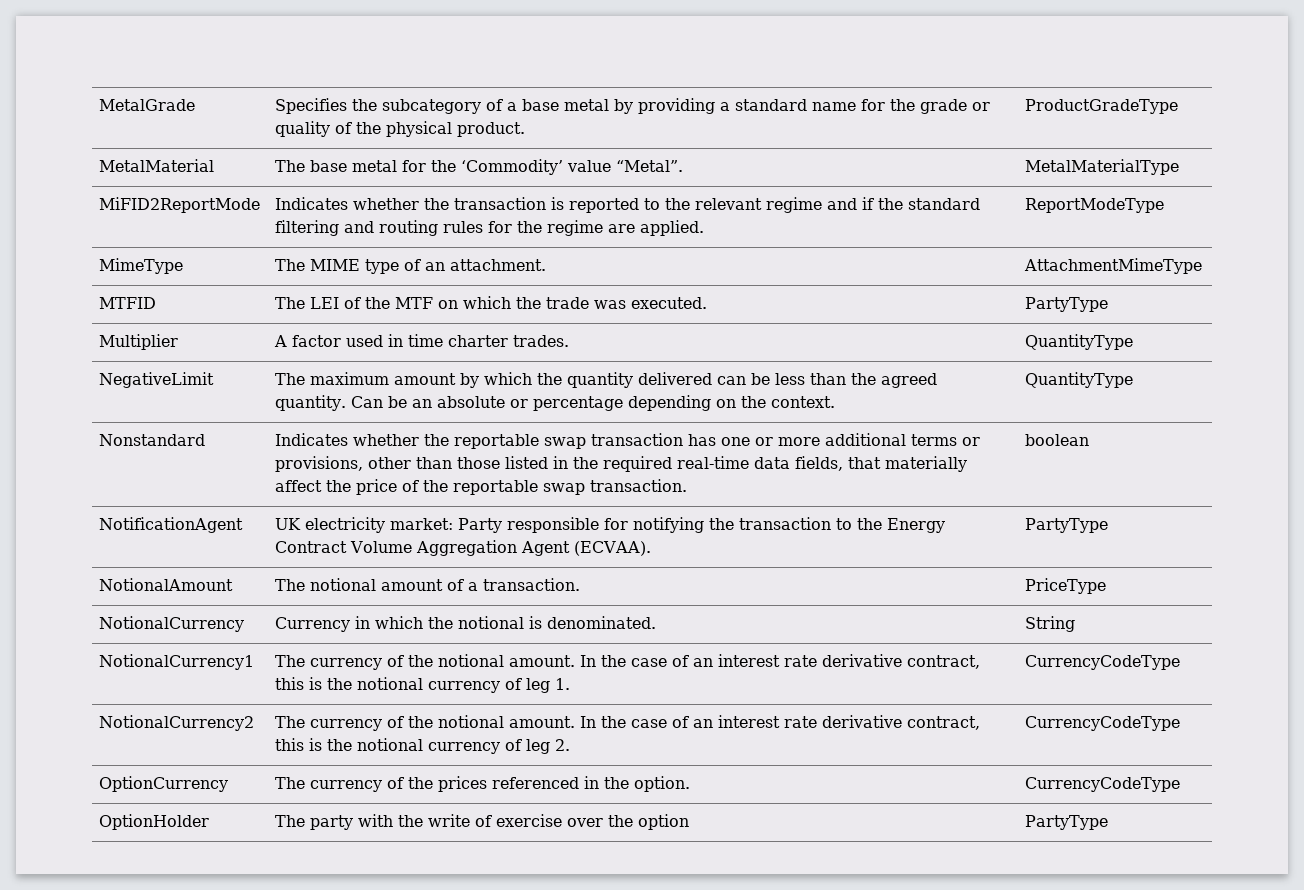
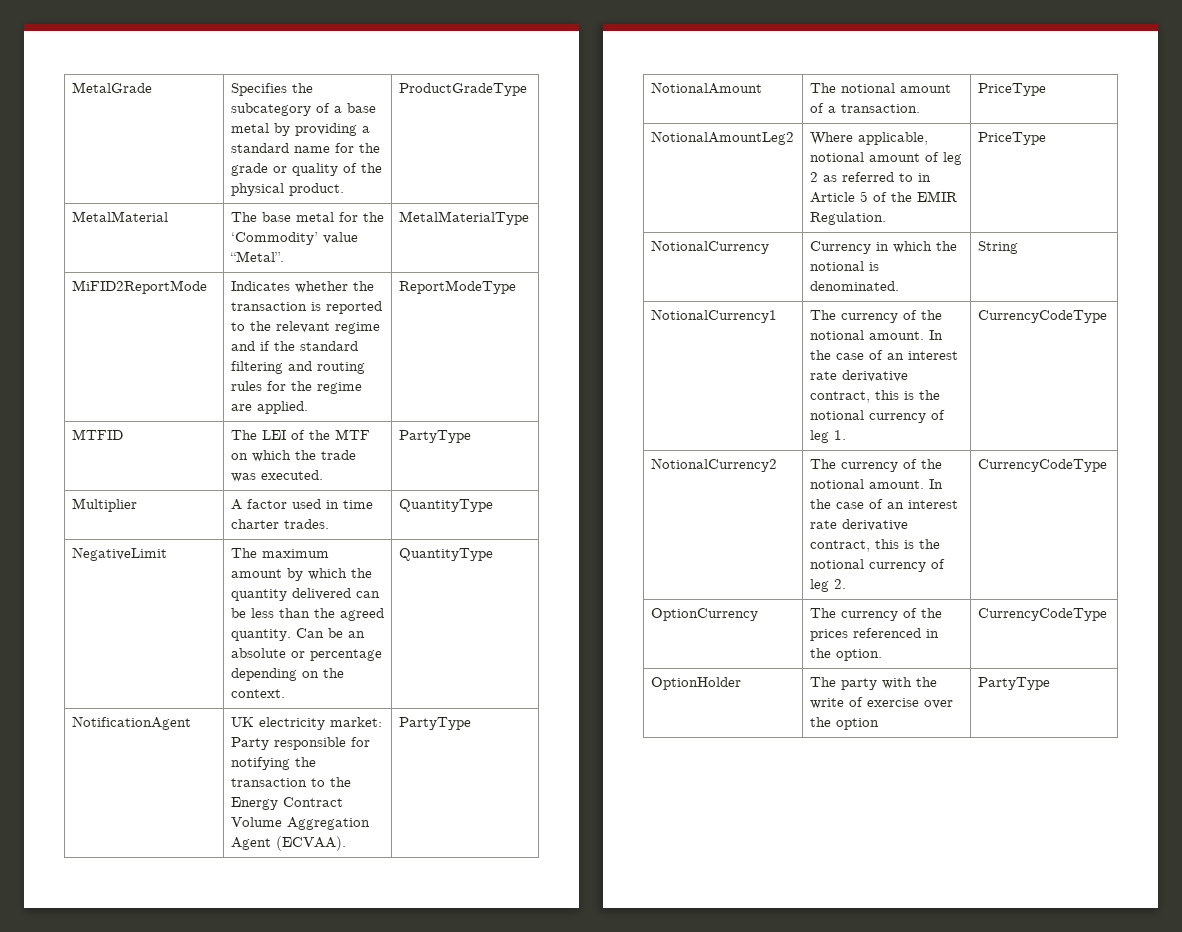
- MimeType | The MIME type of an attachment. | AttachmentMimeType
- Nonstandard | Indicates whether the reportable swap transaction has one or more additional terms or provisions, other than those listed in the required real-time data fields, that materially affect the price of the reportable swap transaction. | boolean
+ NotionalAmountLeg2 | Where applicable, notional amount of leg 2 as referred to in Article 5 of the EMIR Regulation. | PriceType

